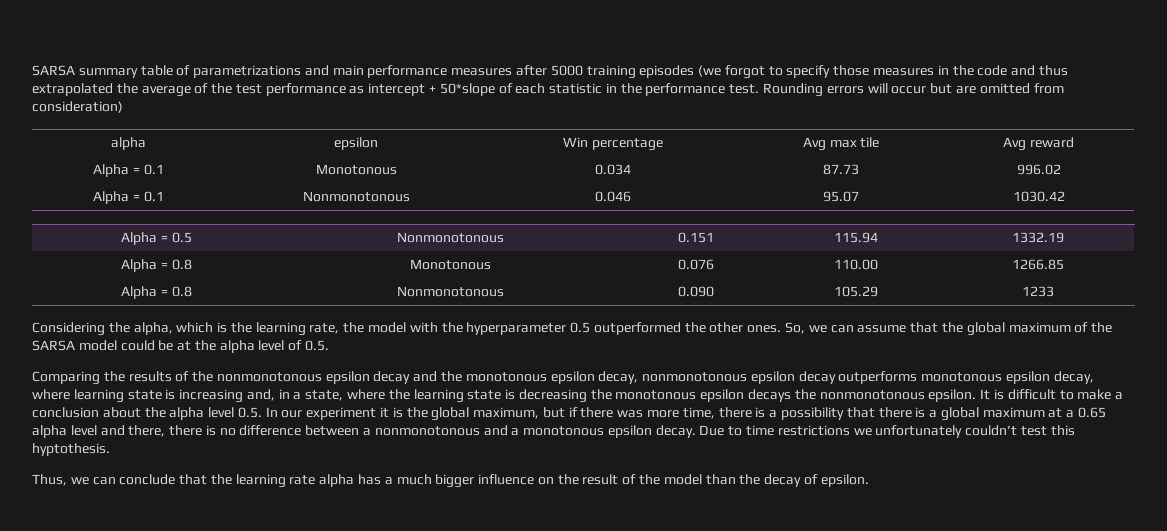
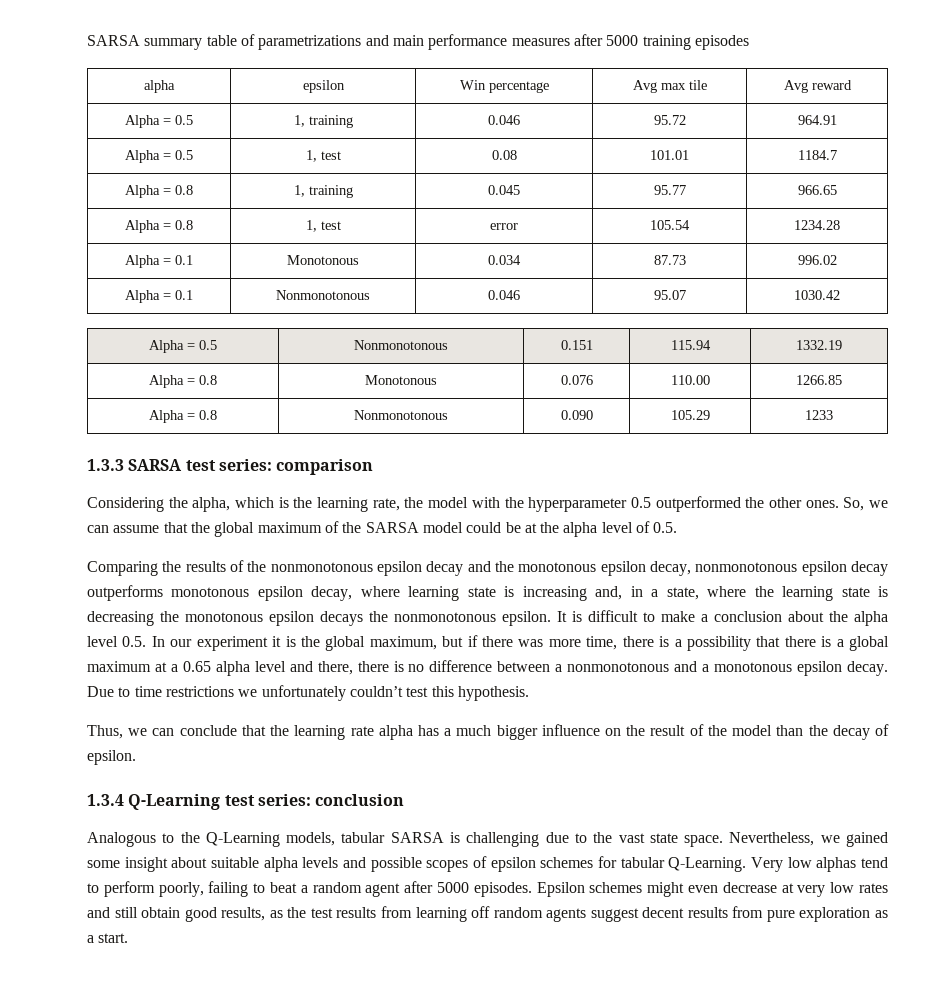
- SARSA summary table of parametrizations and main performance measures after 5000 training episodes (we forgot to specify those measures in the code and thus extrapolated the average of the test performance as intercept + 50*slope of each statistic in the performance test. Rounding errors will occur but are omitted from consideration)
+ SARSA summary table of parametrizations and main performance measures after 5000 training episodes
+ Alpha = 0.5 | 1, training | 0.046 | 95.72 | 964.91
+ Alpha = 0.5 | 1, test | 0.08 | 101.01 | 1184.7
+ Alpha = 0.8 | 1, training | 0.045 | 95.77 | 966.65
+ Alpha = 0.8 | 1, test | error | 105.54 | 1234.28
+ 1.3.3 SARSA test series: comparison
- Due to time restrictions we unfortunately couldn’t test this hyptothesis.
+ Due to time restrictions we unfortunately couldn’t test this hypothesis.
+ 1.3.4 Q-Learning test series: conclusion
+ Analogous to the Q-Learning models, tabular SARSA is challenging due to the vast state space. Nevertheless, we gained some insight about suitable alpha levels and possible scopes of epsilon schemes for tabular Q-Learning. Very low alphas tend to perform poorly, failing to beat a random agent after 5000 episodes. Epsilon schemes might even decrease at very low rates and still obtain good results, as the test results from learning off random agents suggest decent results from pure exploration as a start.

